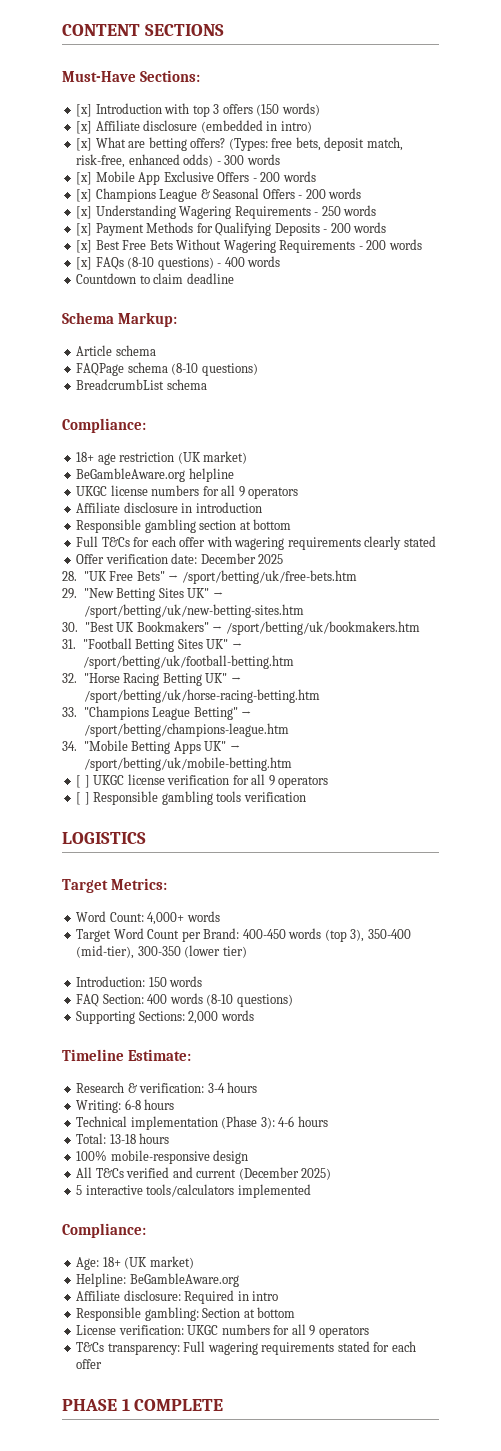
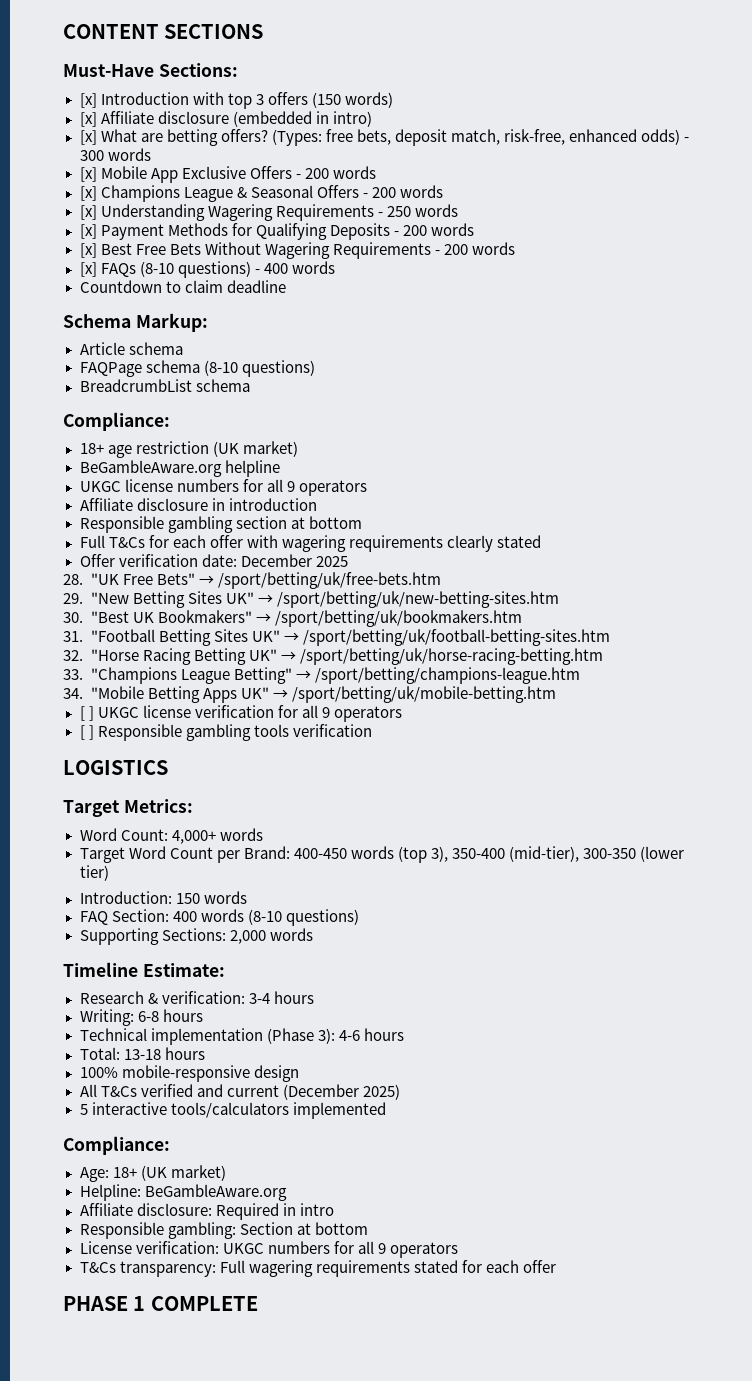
- 31. "Football Betting Sites UK" → /sport/betting/uk/football-betting.htm
+ 31. "Football Betting Sites UK" → /sport/betting/uk/football-betting-sites.htm

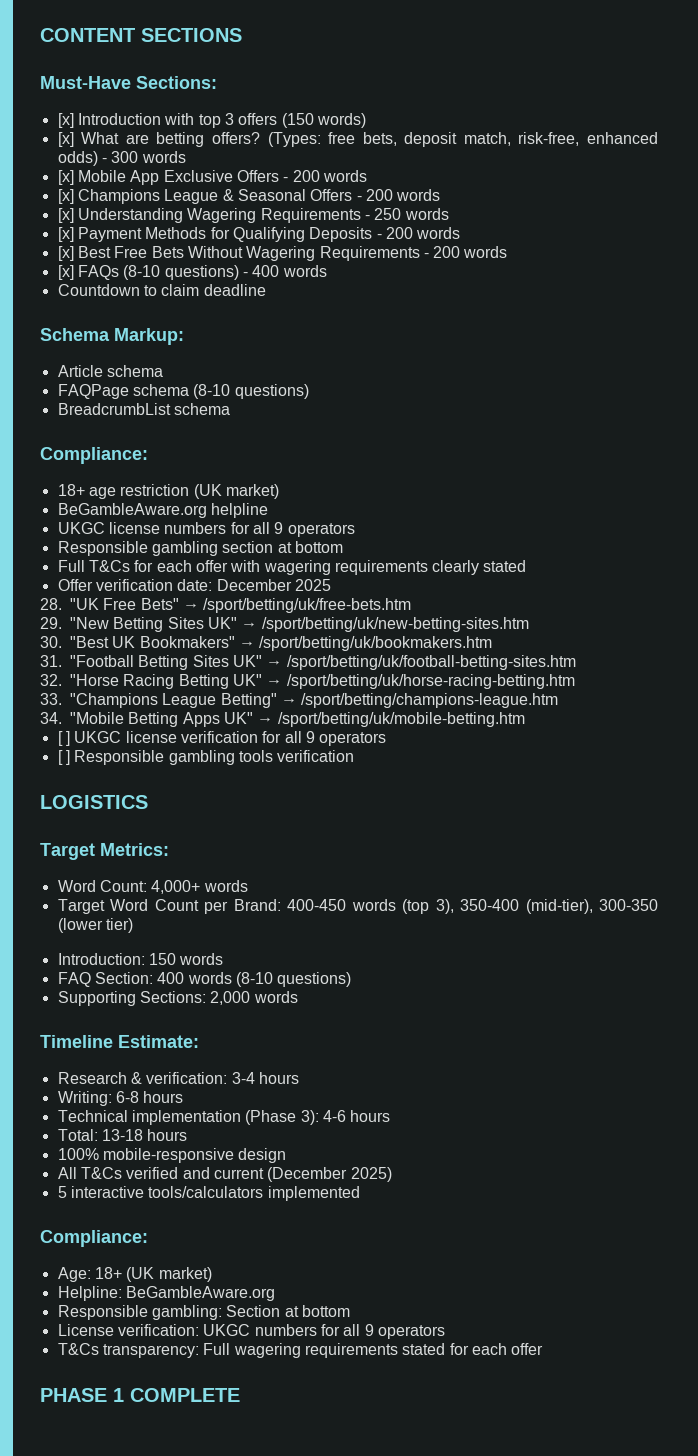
- [x] Affiliate disclosure (embedded in intro)
- Affiliate disclosure in introduction
- Affiliate disclosure: Required in intro

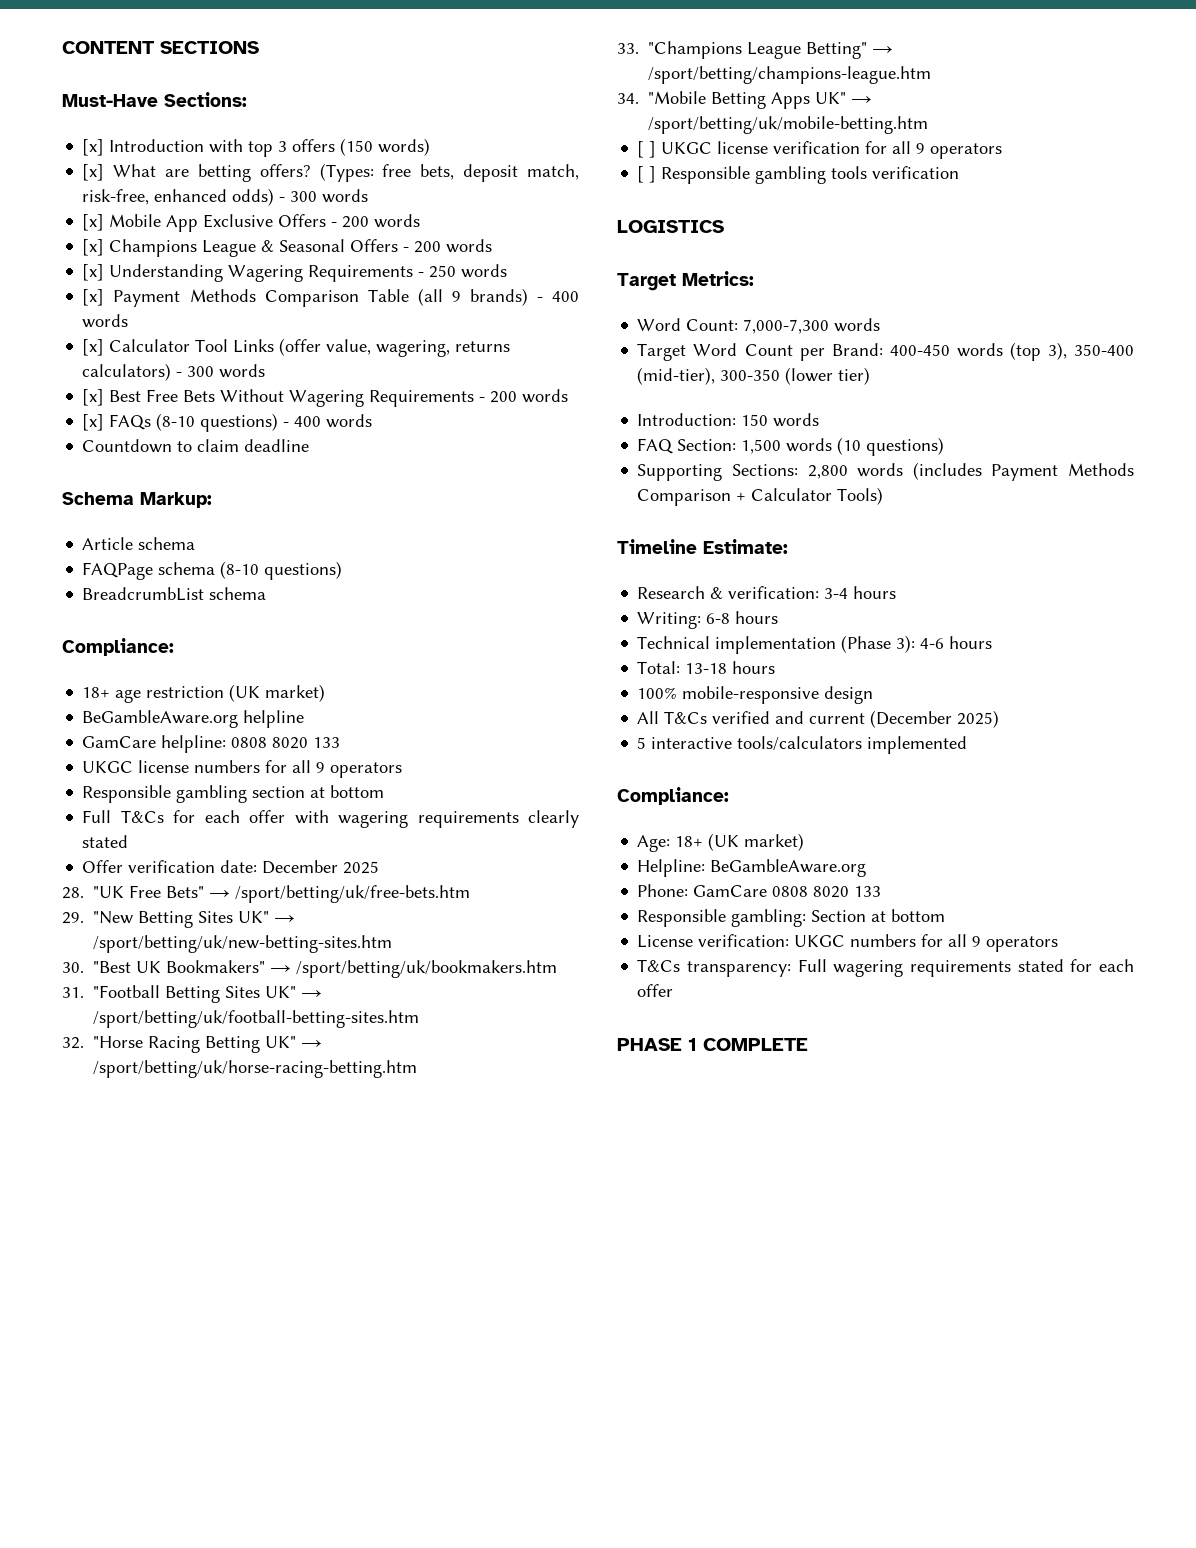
- [x] Payment Methods for Qualifying Deposits - 200 words
+ [x] Payment Methods Comparison Table (all 9 brands) - 400 words
+ [x] Calculator Tool Links (offer value, wagering, returns calculators) - 300 words
+ GamCare helpline: 0808 8020 133
- Word Count: 4,000+ words
+ Word Count: 7,000-7,300 words
- FAQ Section: 400 words (8-10 questions)
+ FAQ Section: 1,500 words (10 questions)
- Supporting Sections: 2,000 words
+ Supporting Sections: 2,800 words (includes Payment Methods Comparison + Calculator Tools)
+ Phone: GamCare 0808 8020 133

